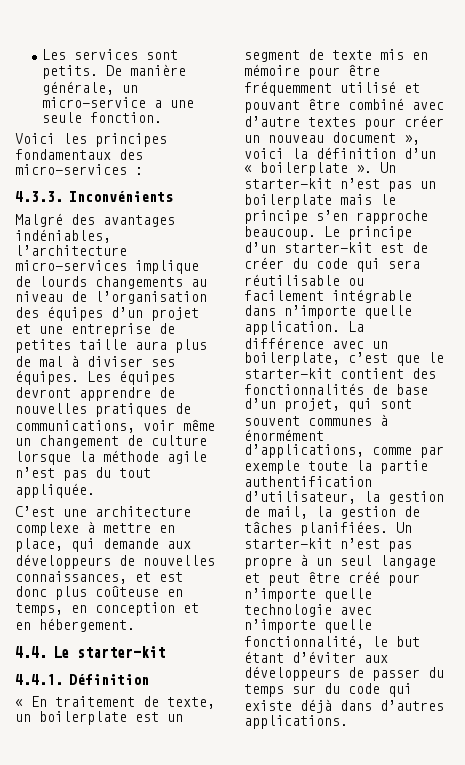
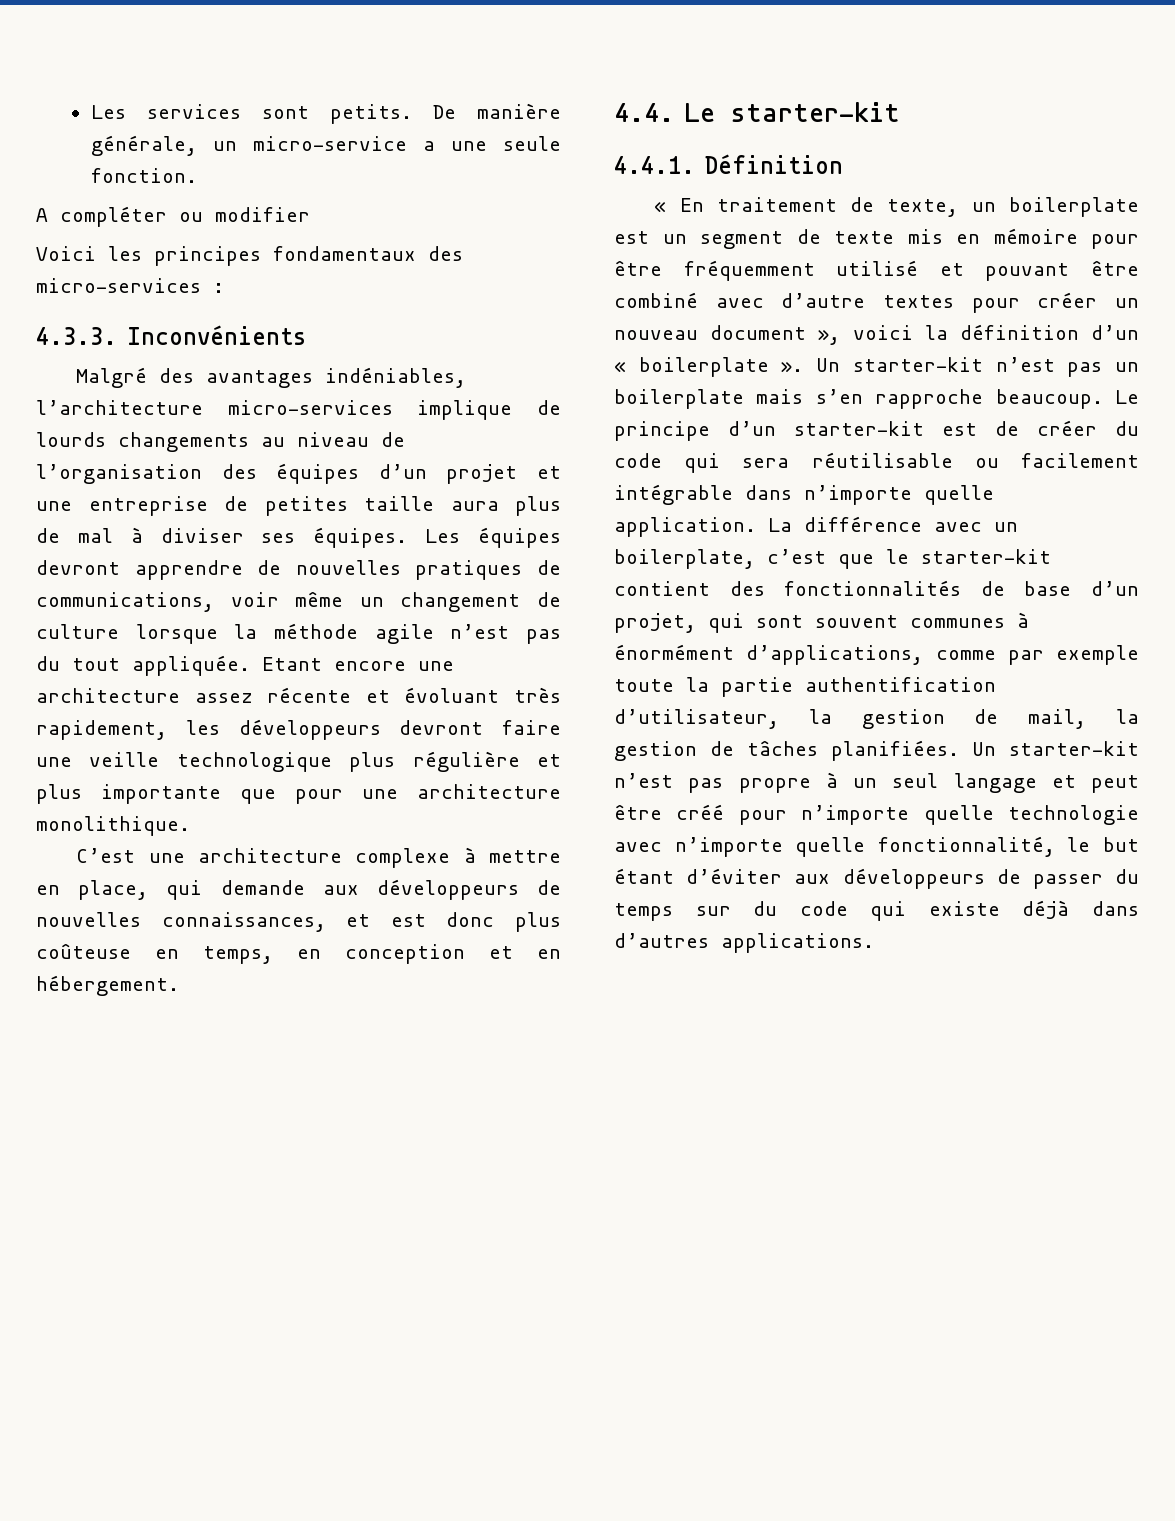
+ A compléter ou modifier
+ Etant encore une architecture assez récente et évoluant très rapidement, les développeurs devront faire une veille technologique plus régulière et plus importante que pour une architecture monolithique.
- Un starter-kit n’est pas un boilerplate mais le principe s’en rapproche beaucoup.
+ Un starter-kit n’est pas un boilerplate mais s’en rapproche beaucoup.

